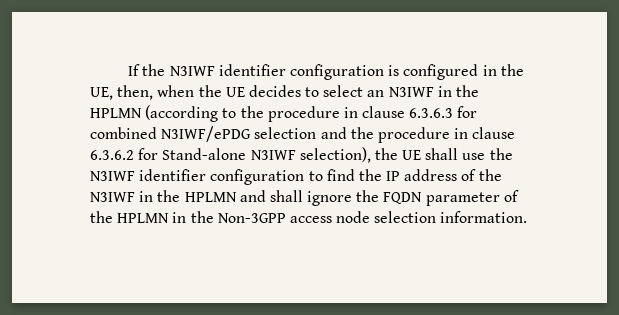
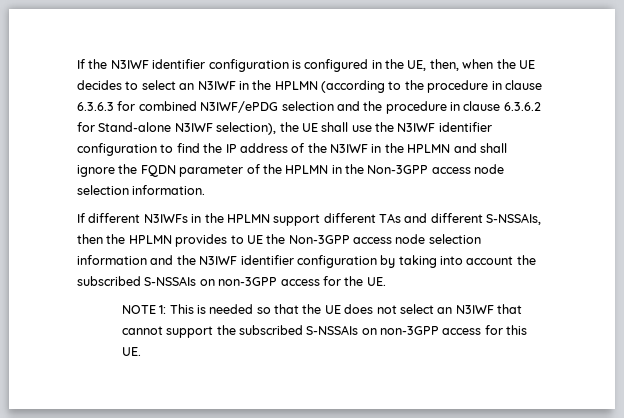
+ If different N3IWFs in the HPLMN support different TAs and different S-NSSAIs, then the HPLMN provides to UE the Non-3GPP access node selection information and the N3IWF identifier configuration by taking into account the subscribed S-NSSAIs on non-3GPP access for the UE.
+ NOTE 1: This is needed so that the UE does not select an N3IWF that cannot support the subscribed S-NSSAIs on non-3GPP access for this UE.

